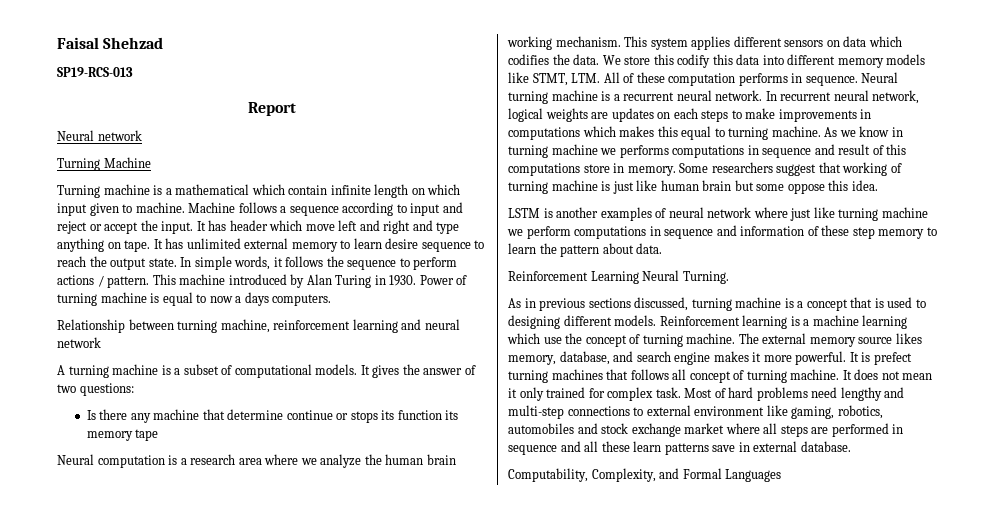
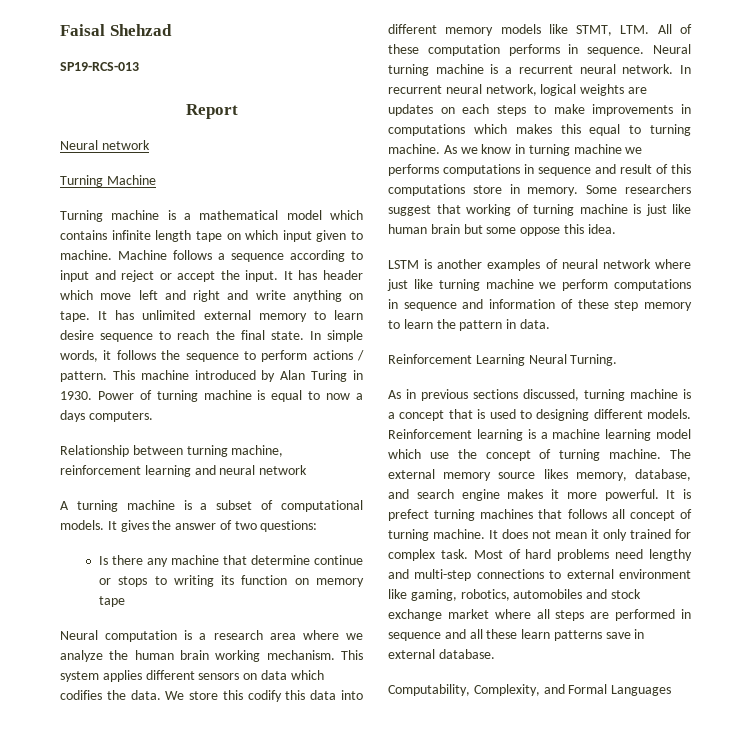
- Turning machine is a mathematical which contain infinite length on which input given to machine.
+ Turning machine is a mathematical model which contains infinite length tape on which input given to machine.
- It has header which move left and right and type anything on tape.
+ It has header which move left and right and write anything on tape.
- It has unlimited external memory to learn desire sequence to reach the output state.
+ It has unlimited external memory to learn desire sequence to reach the final state.
- Is there any machine that determine continue or stops its function its memory tape
+ Is there any machine that determine continue or stops to writing its function on memory tape
- LSTM is another examples of neural network where just like turning machine we perform computations in sequence and information of these step memory to learn the pattern about data.
+ LSTM is another examples of neural network where just like turning machine we perform computations in sequence and information of these step memory to learn the pattern in data.
- Reinforcement learning is a machine learning which use the concept of turning machine.
+ Reinforcement learning is a machine learning model which use the concept of turning machine.

